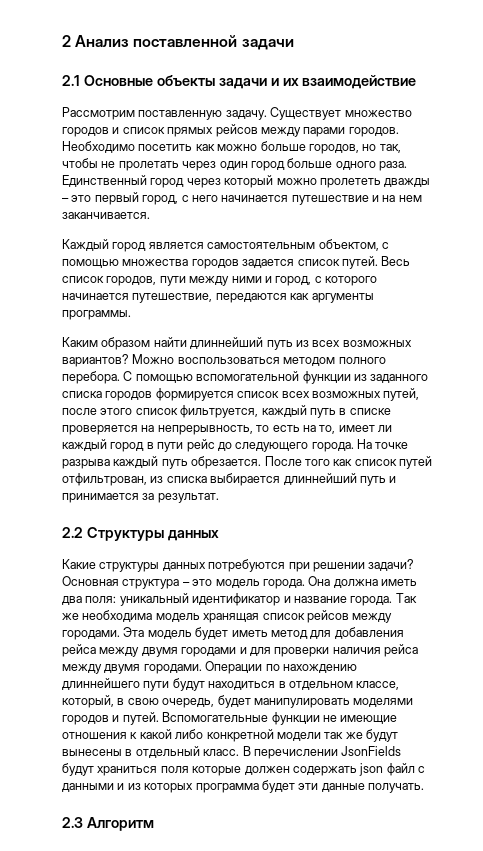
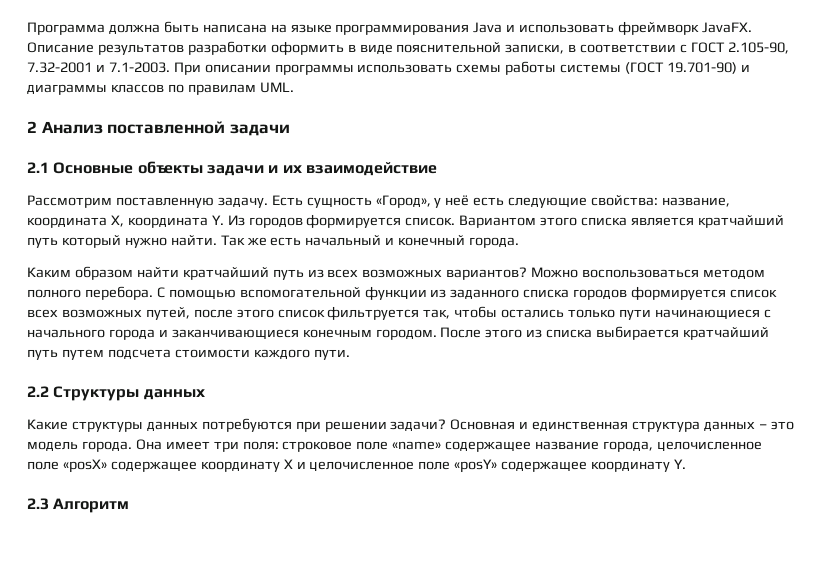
+ Программа должна быть написана на языке программирования Java и использовать фреймворк JavaFX. Описание результатов разработки оформить в виде пояснительной записки, в соответствии с ГОСТ 2.105-90, 7.32-2001 и 7.1-2003. При описании программы использовать схемы работы системы (ГОСТ 19.701-90) и диаграммы классов по правилам UML.
- Существует множество городов и список прямых рейсов между парами городов. Необходимо посетить как можно больше городов, но так, чтобы не пролетать через один город больше одного раза. Единственный город через который можно пролететь дважды – это первый город, с него начинается путешествие и на нем заканчивается.
- Каждый город является самостоятельным объектом, с помощью множества городов задается список путей. Весь список городов, пути между ними и город, с которого начинается путешествие, передаются как аргументы программы.
+ Есть сущность «Город», у неё есть следующие свойства: название, координата X, координата Y. Из городов формируется список. Вариантом этого списка является кратчайший путь который нужно найти. Так же есть начальный и конечный города.
- Каким образом найти длиннейший путь из всех возможных вариантов?
+ Каким образом найти кратчайший путь из всех возможных вариантов?
- С помощью вспомогательной функции из заданного списка городов формируется список всех возможных путей, после этого список фильтруется, каждый путь в списке проверяется на непрерывность, то есть на то, имеет ли каждый город в пути рейс до следующего города. На точке разрыва каждый путь обрезается. После того как список путей отфильтрован, из списка выбирается длиннейший путь и принимается за результат.
+ С помощью вспомогательной функции из заданного списка городов формируется список всех возможных путей, после этого список фильтруется так, чтобы остались только пути начинающиеся с начального города и заканчивающиеся конечным городом. После этого из списка выбирается кратчайший путь путем подсчета стоимости каждого пути.
- Основная структура – это модель города.
+ Основная и единственная структура данных – это модель города.
- Она должна иметь два поля: уникальный идентификатор и название города. Так же необходима модель хранящая список рейсов между городами. Эта модель будет иметь метод для добавления рейса между двумя городами и для проверки наличия рейса между двумя городами. Операции по нахождению длиннейшего пути будут находиться в отдельном классе, который, в свою очередь, будет манипулировать моделями городов и путей. Вспомогательные функции не имеющие отношения к какой либо конкретной модели так же будут вынесены в отдельный класс. В перечислении JsonFields будут храниться поля которые должен содержать json файл с данными и из которых программа будет эти данные получать.
+ Она имеет три поля: строковое поле «name» содержащее название города, целочисленное поле «posX» содержащее координату X и целочисленное поле «posY» содержащее координату Y.

